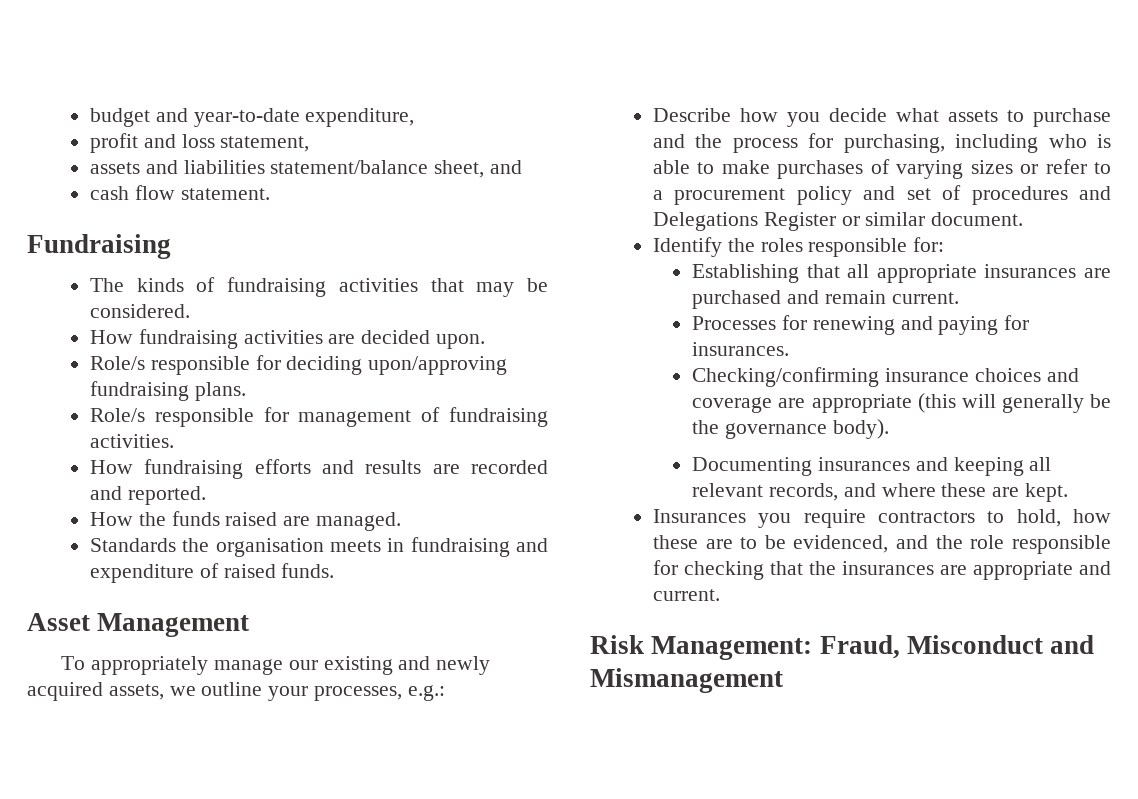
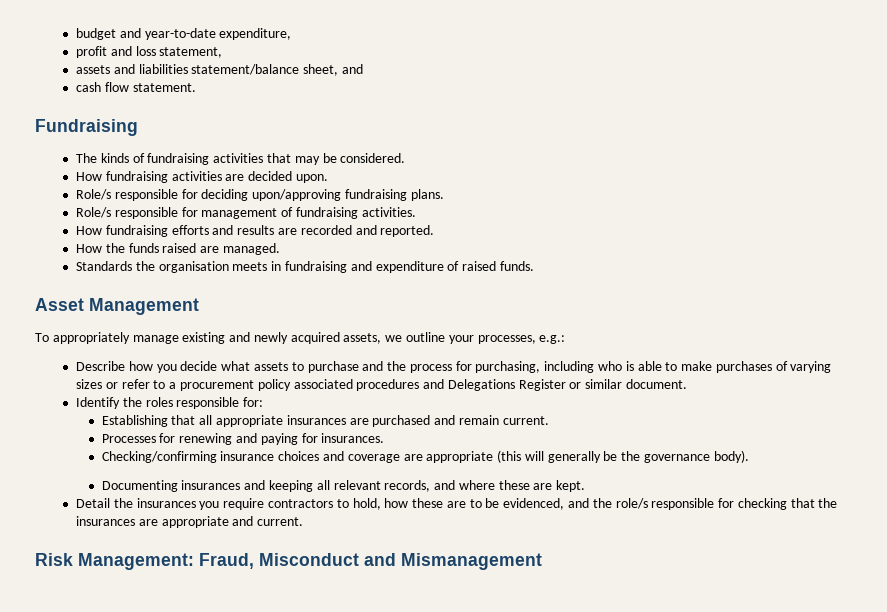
- To appropriately manage our existing and newly acquired assets, we outline your processes, e.g.:
+ To appropriately manage existing and newly acquired assets, we outline your processes, e.g.:
- Describe how you decide what assets to purchase and the process for purchasing, including who is able to make purchases of varying sizes or refer to a procurement policy and set of procedures and Delegations Register or similar document.
+ Describe how you decide what assets to purchase and the process for purchasing, including who is able to make purchases of varying sizes or refer to a procurement policy associated procedures and Delegations Register or similar document.
- Insurances you require contractors to hold, how these are to be evidenced, and the role responsible for checking that the insurances are appropriate and current.
+ Detail the insurances you require contractors to hold, how these are to be evidenced, and the role/s responsible for checking that the insurances are appropriate and current.

